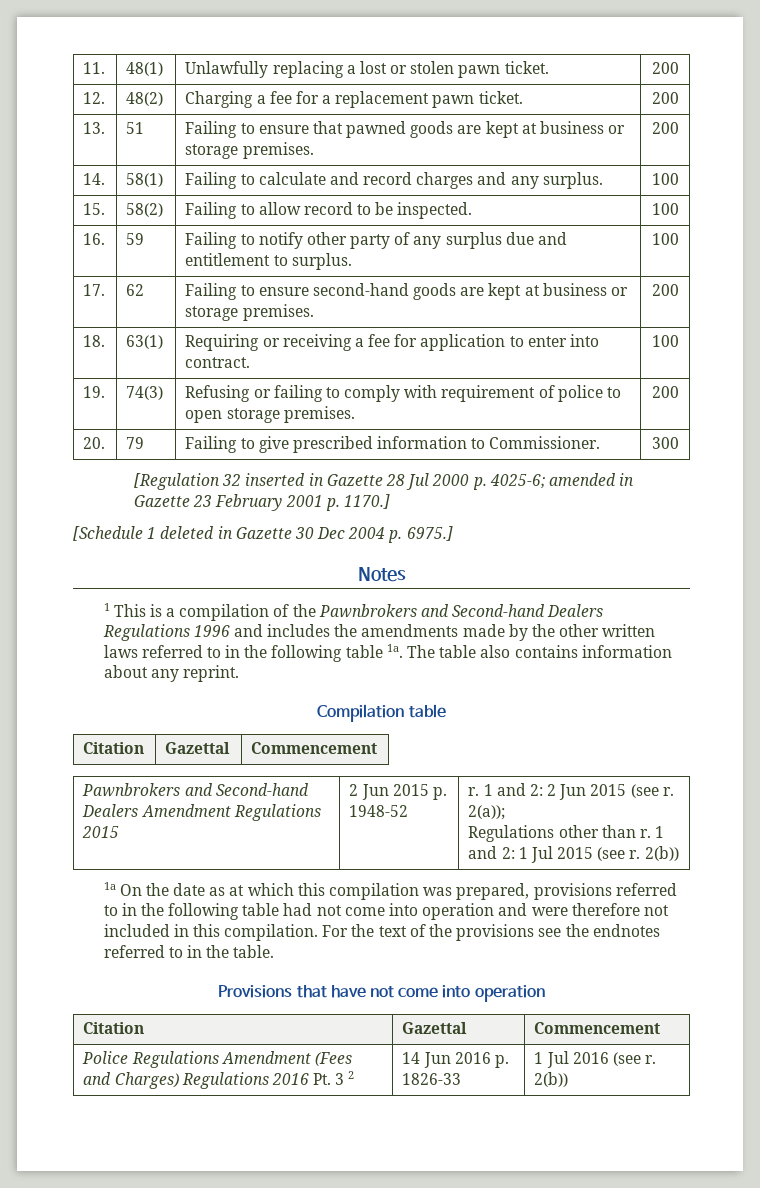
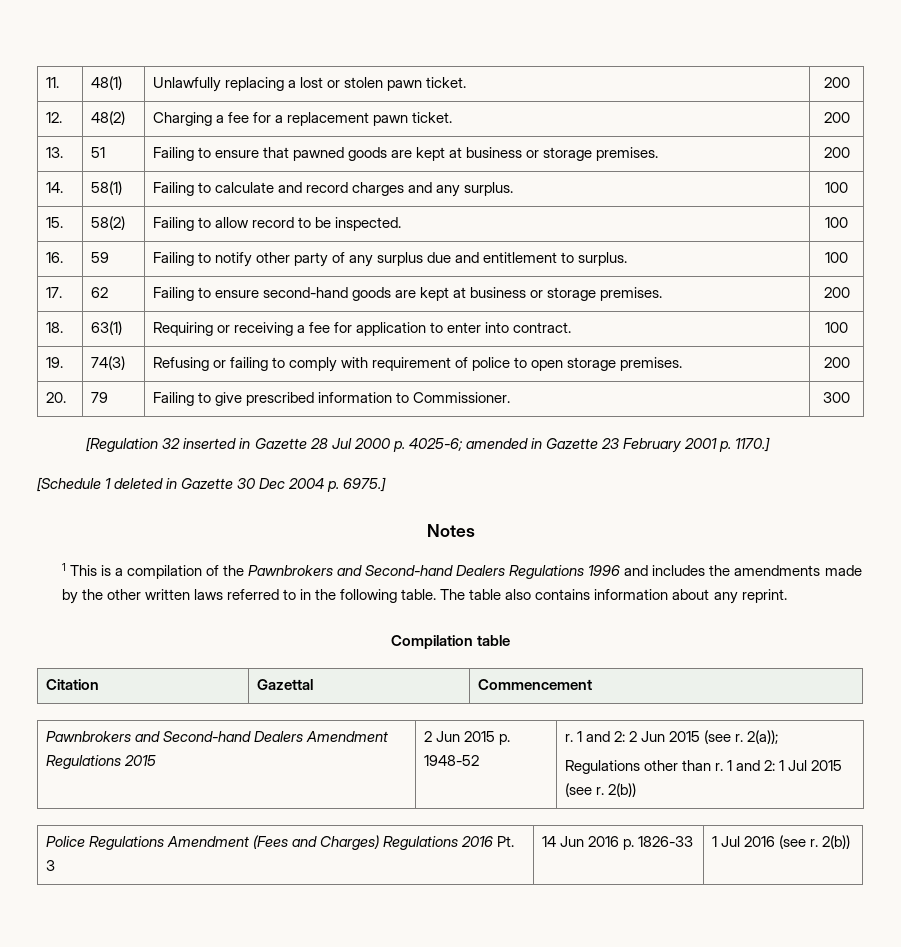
- 1 This is a compilation of the Pawnbrokers and Second-hand Dealers Regulations 1996 and includes the amendments made by the other written laws referred to in the following table 1a.
+ 1 This is a compilation of the Pawnbrokers and Second-hand Dealers Regulations 1996 and includes the amendments made by the other written laws referred to in the following table.
- 1a On the date as at which this compilation was prepared, provisions referred to in the following table had not come into operation and were therefore not included in this compilation. For the text of the provisions see the endnotes referred to in the table.
- Provisions that have not come into operation
- Citation | Gazettal | Commencement
- Police Regulations Amendment (Fees and Charges) Regulations 2016 Pt. 3 2 | 14 Jun 2016 p. 1826-33 | 1 Jul 2016 (see r. 2(b))
+ Police Regulations Amendment (Fees and Charges) Regulations 2016 Pt. 3 | 14 Jun 2016 p. 1826-33 | 1 Jul 2016 (see r. 2(b))

